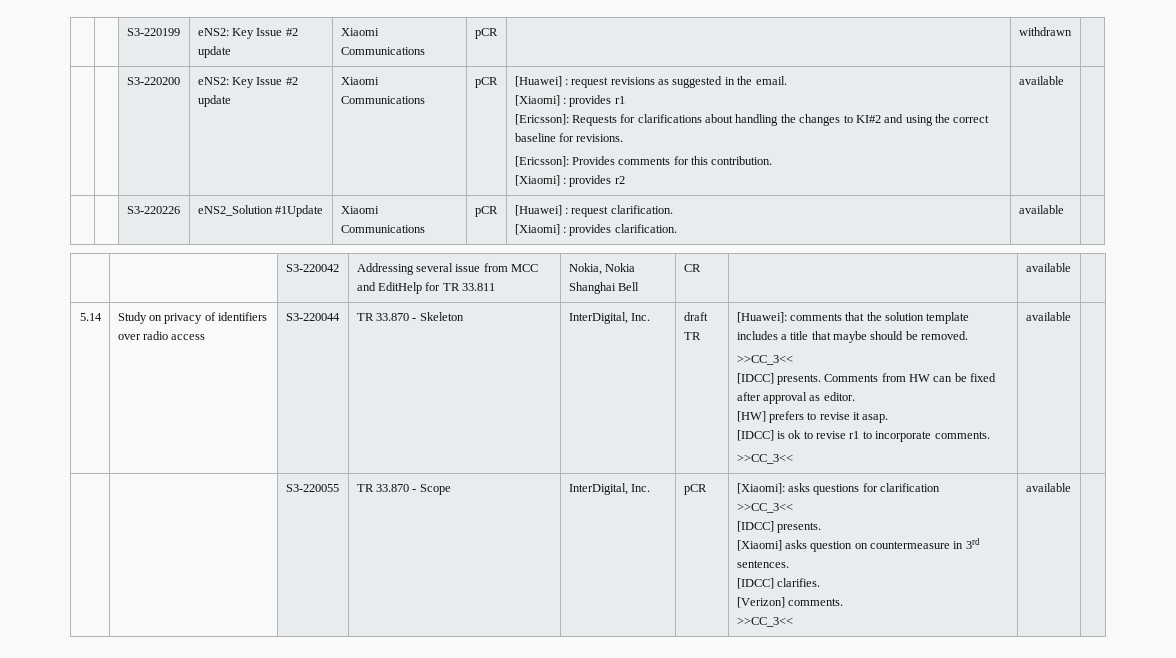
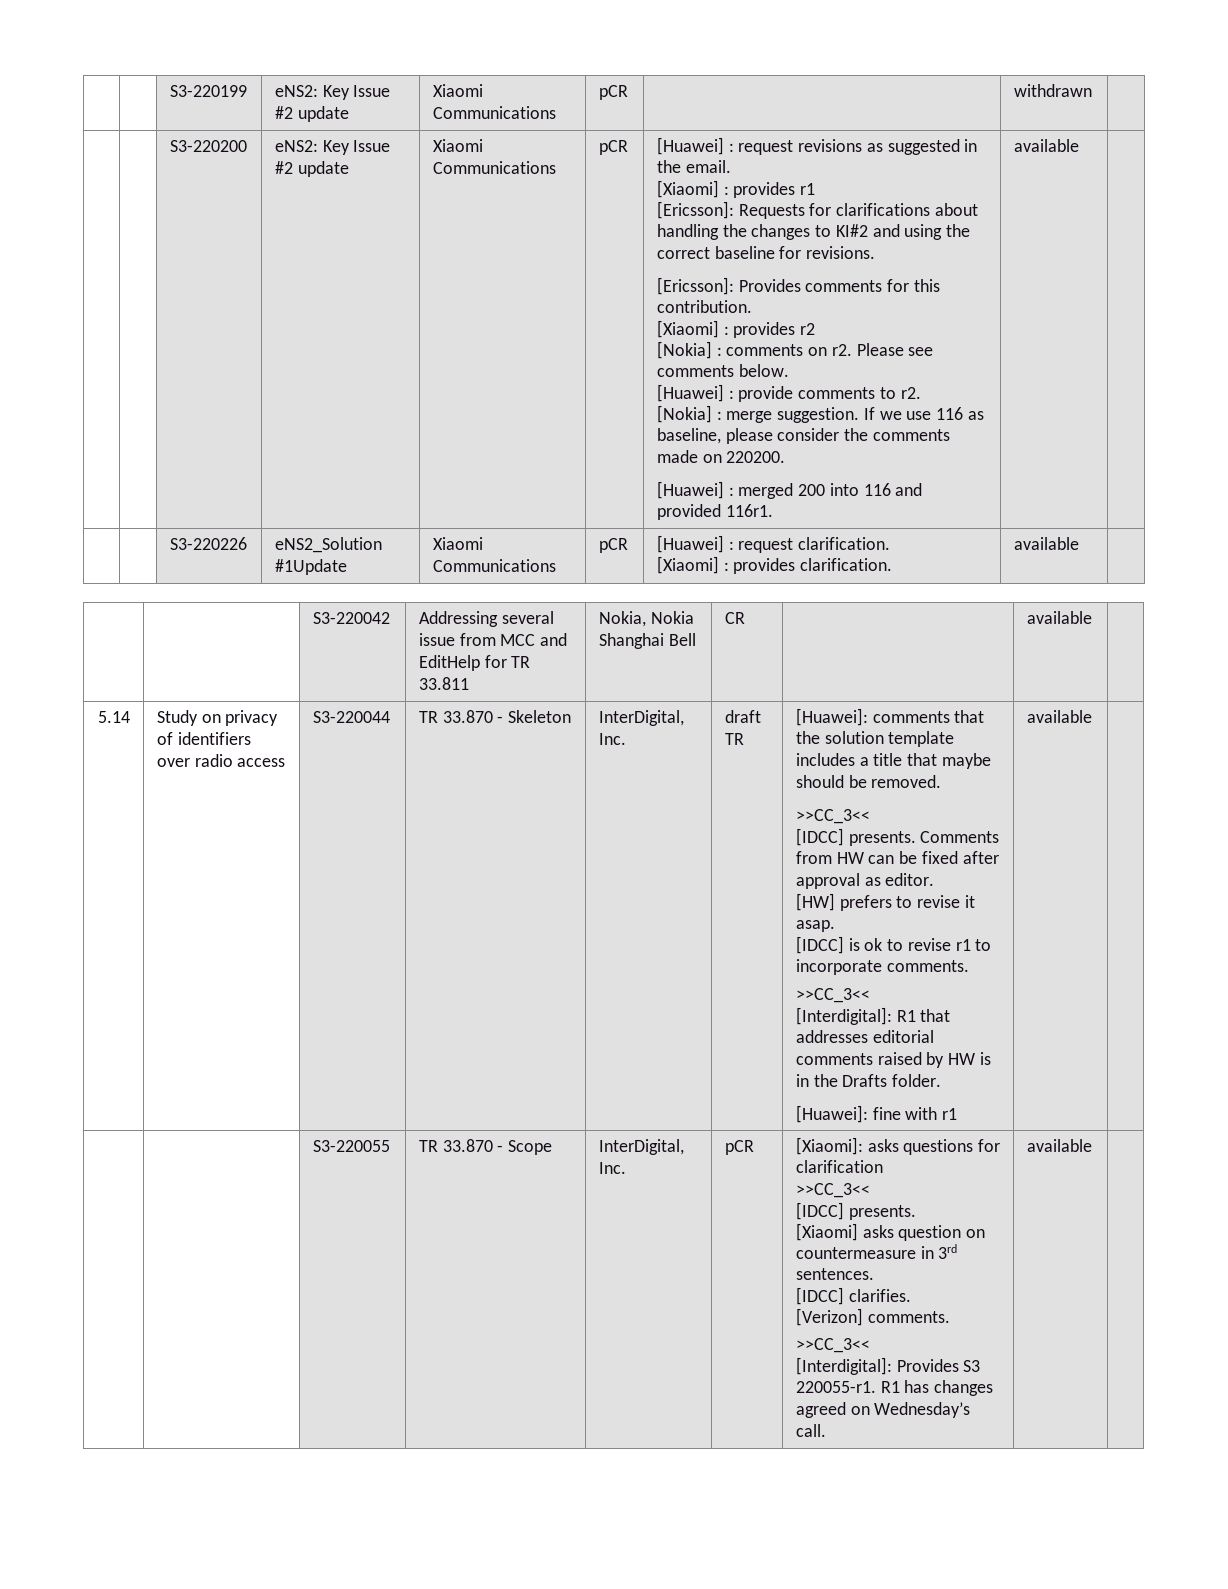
+ [Nokia] : comments on r2. Please see comments below.
+ [Huawei] : provide comments to r2.
+ [Nokia] : merge suggestion. If we use 116 as baseline, please consider the comments made on 220200.
+ [Huawei] : merged 200 into 116 and provided 116r1.
+ [Interdigital]: R1 that addresses editorial comments raised by HW is in the Drafts folder.
+ [Huawei]: fine with r1
+ [Interdigital]: Provides S3 220055-r1. R1 has changes agreed on Wednesday’s call.

